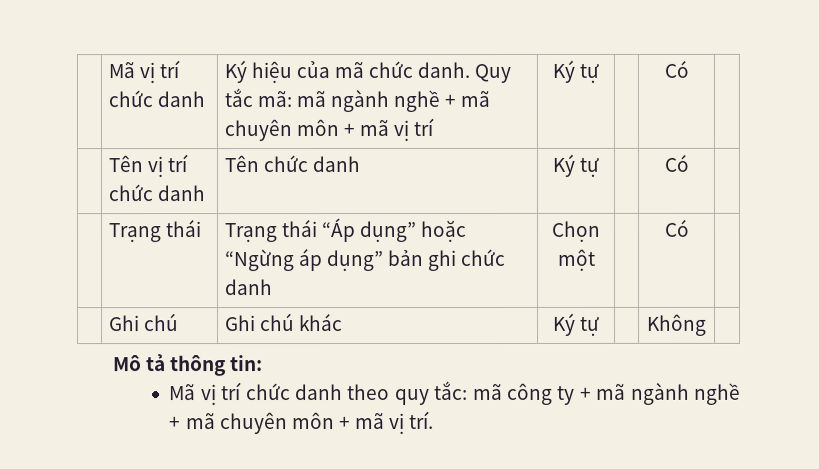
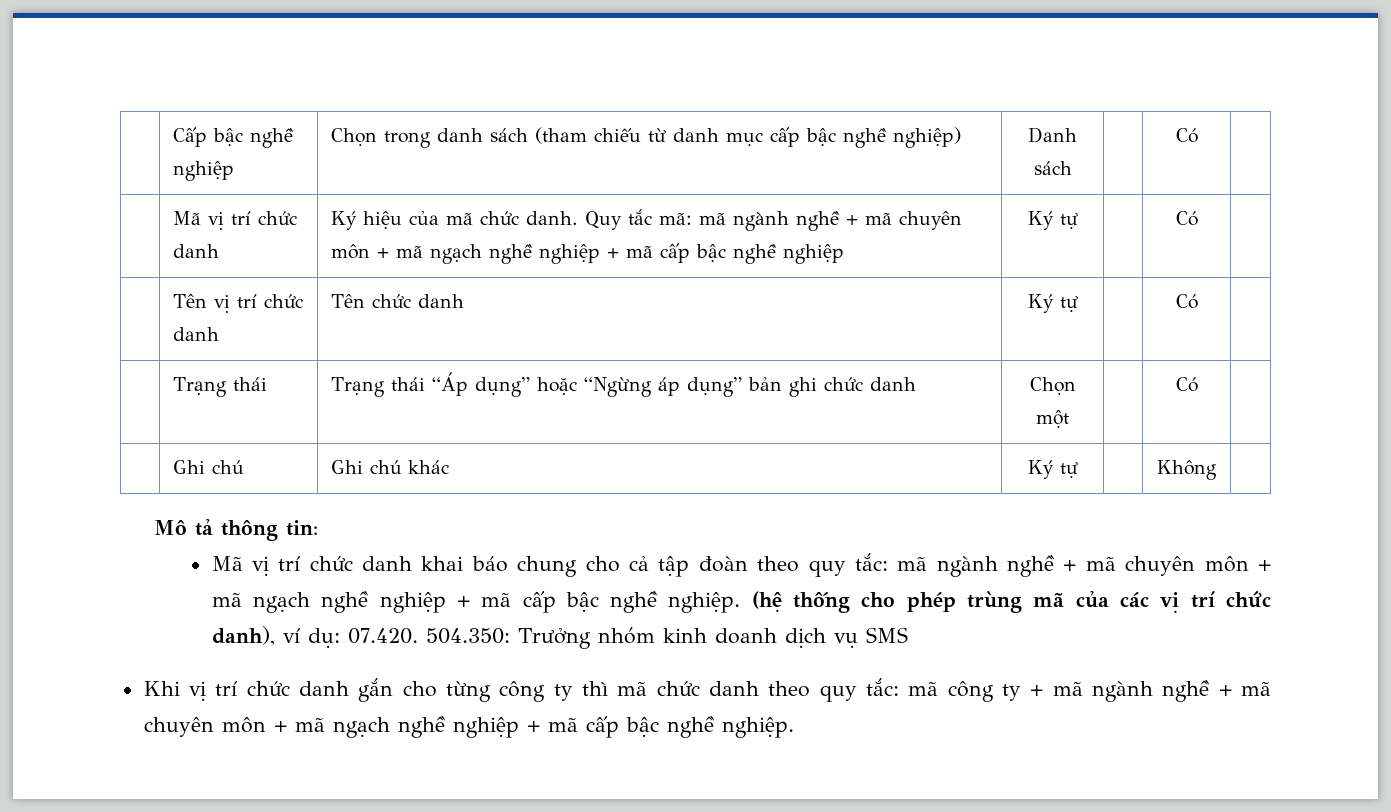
+ | Cấp bậc nghề nghiệp | Chọn trong danh sách (tham chiếu từ danh mục cấp bậc nghề nghiệp) | Danh sách | | Có |
- | Mã vị trí chức danh | Ký hiệu của mã chức danh. Quy tắc mã: mã ngành nghề + mã chuyên môn + mã vị trí | Ký tự | | Có |
+ | Mã vị trí chức danh | Ký hiệu của mã chức danh. Quy tắc mã: mã ngành nghề + mã chuyên môn + mã ngạch nghề nghiệp + mã cấp bậc nghề nghiệp | Ký tự | | Có |
- Mã vị trí chức danh theo quy tắc: mã công ty + mã ngành nghề + mã chuyên môn + mã vị trí.
+ Mã vị trí chức danh khai báo chung cho cả tập đoàn theo quy tắc: mã ngành nghề + mã chuyên môn + mã ngạch nghề nghiệp + mã cấp bậc nghề nghiệp. (hệ thống cho phép trùng mã của các vị trí chức danh), ví dụ: 07.420. 504.350: Trưởng nhóm kinh doanh dịch vụ SMS
+ Khi vị trí chức danh gắn cho từng công ty thì mã chức danh theo quy tắc: mã công ty + mã ngành nghề + mã chuyên môn + mã ngạch nghề nghiệp + mã cấp bậc nghề nghiệp.

